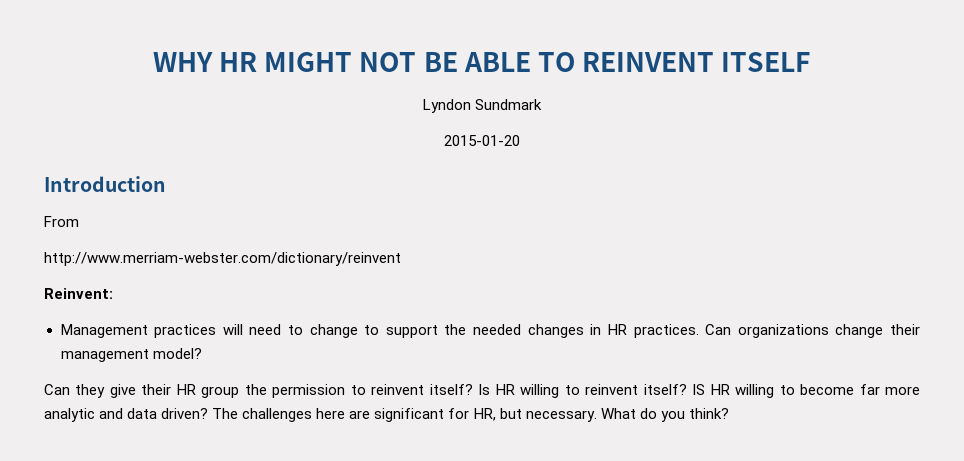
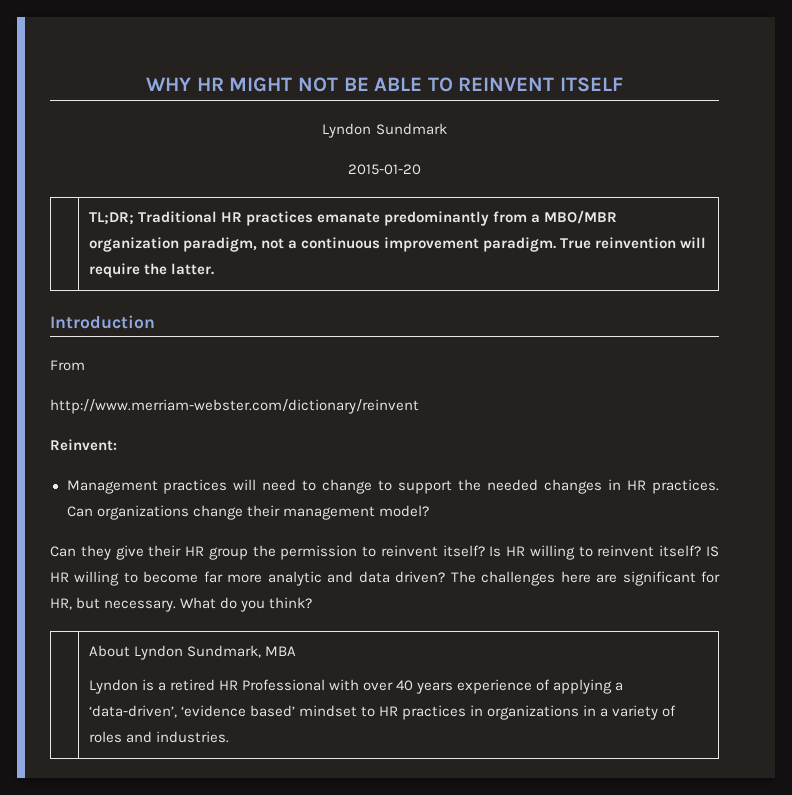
+ | TL;DR; Traditional HR practices emanate predominantly from a MBO/MBR organization paradigm, not a continuous improvement paradigm. True reinvention will require the latter.
+ | About Lyndon Sundmark, MBA
+ Lyndon is a retired HR Professional with over 40 years experience of applying a ‘data-driven’, ‘evidence based’ mindset to HR practices in organizations in a variety of roles and industries.

